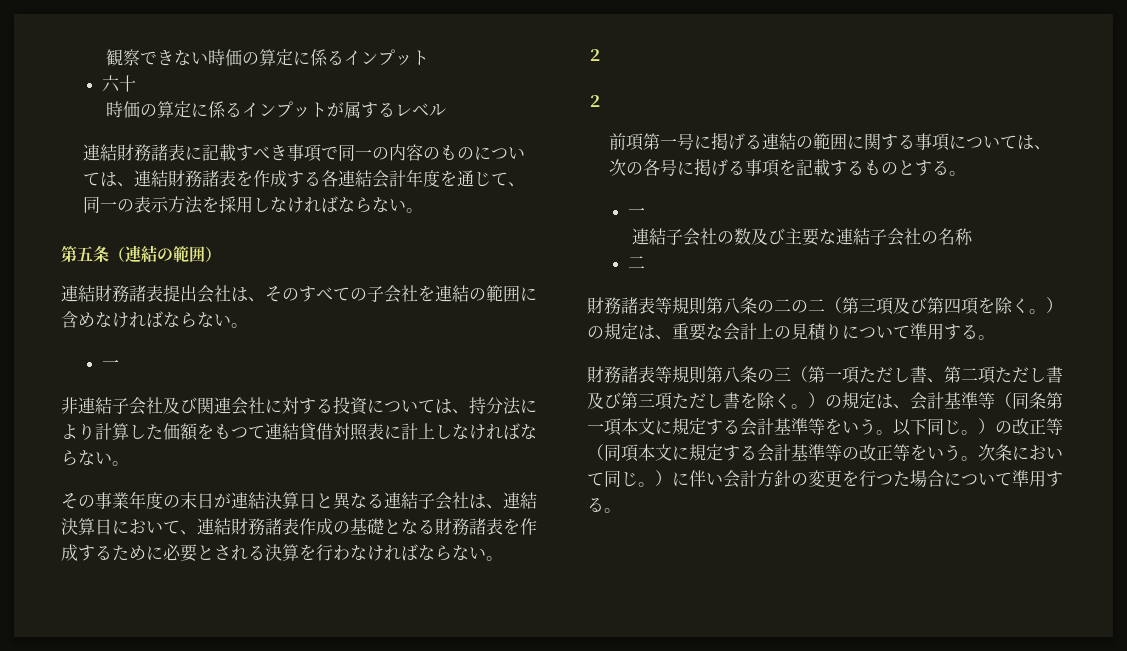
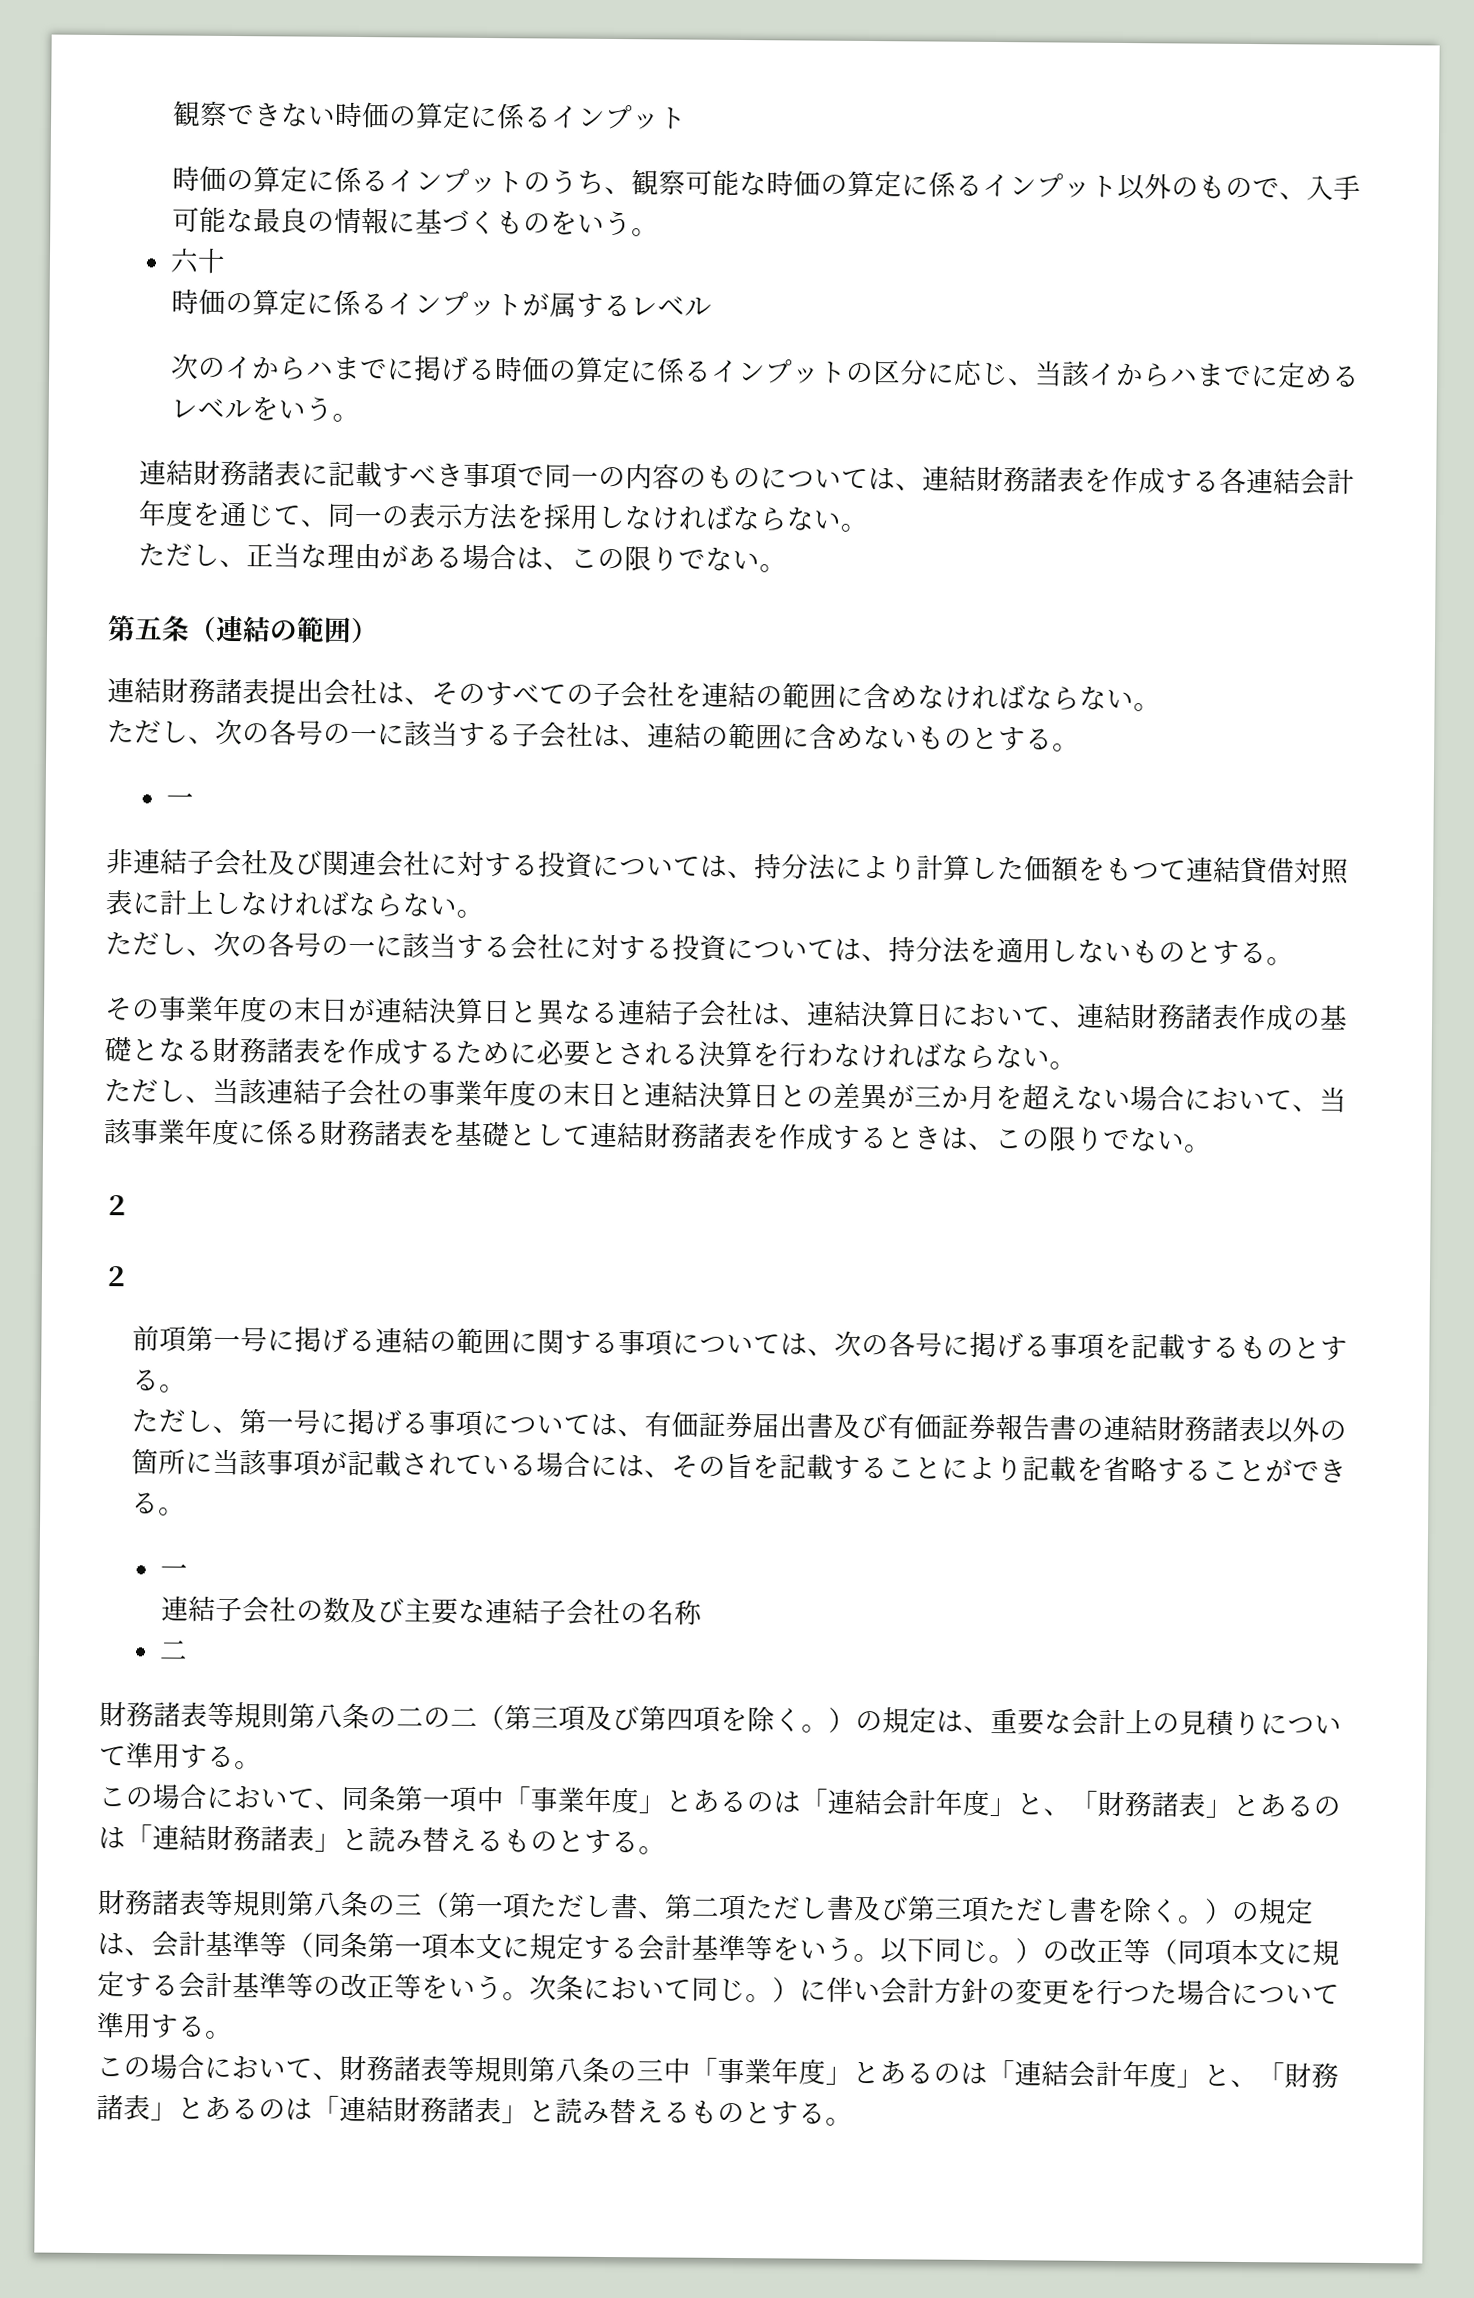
+ 時価の算定に係るインプットのうち、観察可能な時価の算定に係るインプット以外のもので、入手可能な最良の情報に基づくものをいう。
+ 次のイからハまでに掲げる時価の算定に係るインプットの区分に応じ、当該イからハまでに定めるレベルをいう。
+ ただし、正当な理由がある場合は、この限りでない。
+ ただし、次の各号の一に該当する子会社は、連結の範囲に含めないものとする。
+ ただし、次の各号の一に該当する会社に対する投資については、持分法を適用しないものとする。
+ ただし、当該連結子会社の事業年度の末日と連結決算日との差異が三か月を超えない場合において、当該事業年度に係る財務諸表を基礎として連結財務諸表を作成するときは、この限りでない。
+ ただし、第一号に掲げる事項については、有価証券届出書及び有価証券報告書の連結財務諸表以外の箇所に当該事項が記載されている場合には、その旨を記載することにより記載を省略することができる。
+ この場合において、同条第一項中「事業年度」とあるのは「連結会計年度」と、「財務諸表」とあるのは「連結財務諸表」と読み替えるものとする。
+ この場合において、財務諸表等規則第八条の三中「事業年度」とあるのは「連結会計年度」と、「財務諸表」とあるのは「連結財務諸表」と読み替えるものとする。

